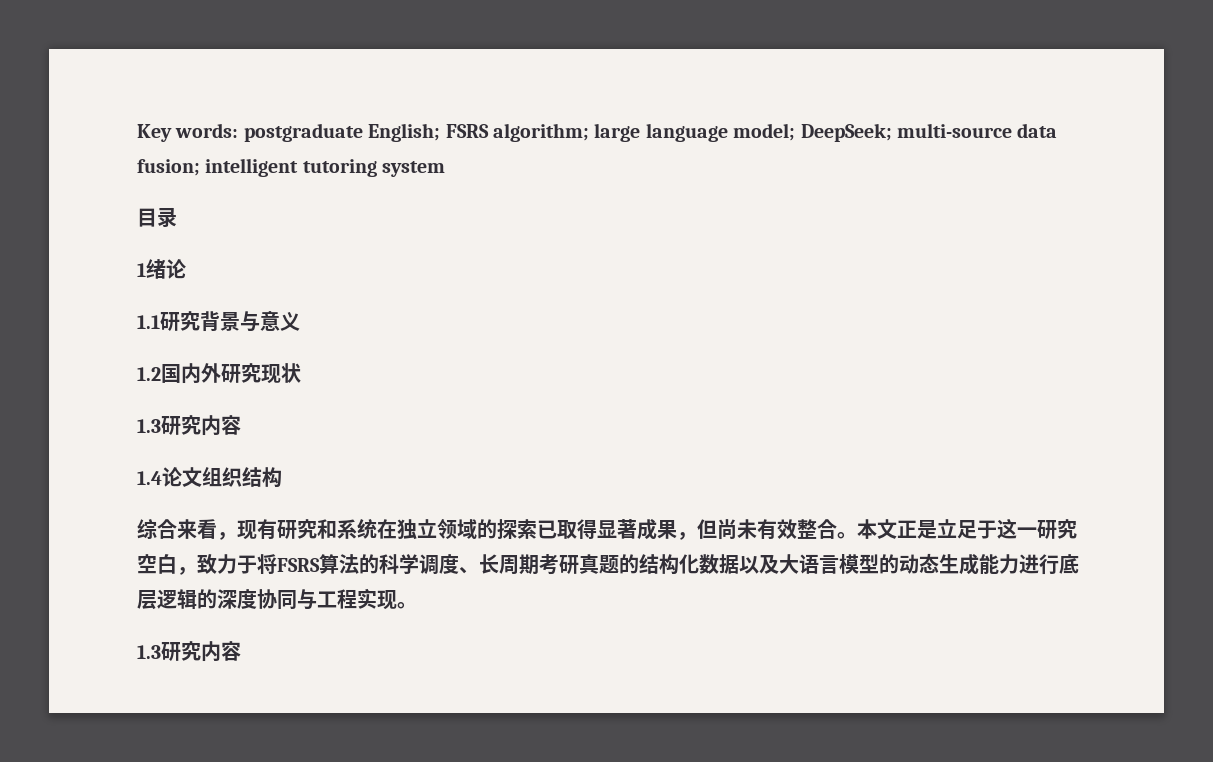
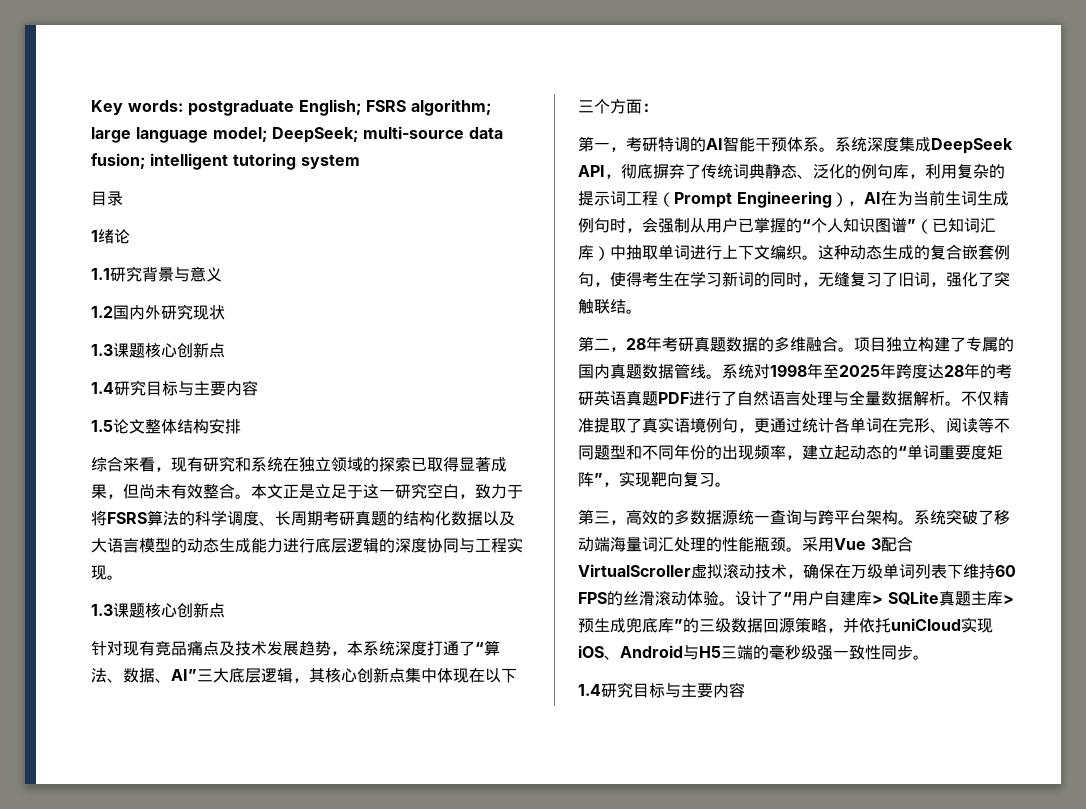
  1.2国内外研究现状
- 1.3研究内容
- 1.4论文组织结构
+ 1.3课题核心创新点
+ 1.4研究目标与主要内容
+ 1.5论文整体结构安排
  本文正是立足于这一研究空白，致力于将FSRS算法的科学调度、长周期考研真题的结构化数据以及大语言模型的动态生成能力进行底层逻辑的深度协同与工程实现。
- 1.3研究内容
+ 1.3课题核心创新点
+ 针对现有竞品痛点及技术发展趋势，本系统深度打通了“算法、数据、AI”三大底层逻辑，其核心创新点集中体现在以下三个方面：
+ 第一，考研特调的AI智能干预体系。系统深度集成DeepSeek API，彻底摒弃了传统词典静态、泛化的例句库，利用复杂的提示词工程（Prompt Engineering），AI在为当前生词生成例句时，会强制从用户已掌握的“个人知识图谱”（已知词汇库）中抽取单词进行上下文编织。这种动态生成的复合嵌套例句，使得考生在学习新词的同时，无缝复习了旧词，强化了突触联结。
+ 第二，28年考研真题数据的多维融合。项目独立构建了专属的国内真题数据管线。系统对1998年至2025年跨度达28年的考研英语真题PDF进行了自然语言处理与全量数据解析。不仅精准提取了真实语境例句，更通过统计各单词在完形、阅读等不同题型和不同年份的出现频率，建立起动态的“单词重要度矩阵”，实现靶向复习。
+ 第三，高效的多数据源统一查询与跨平台架构。系统突破了移动端海量词汇处理的性能瓶颈。采用Vue 3配合VirtualScroller虚拟滚动技术，确保在万级单词列表下维持60 FPS的丝滑滚动体验。设计了“用户自建库> SQLite真题主库>预生成兜底库”的三级数据回源策略，并依托uniCloud实现iOS、Android与H5三端的毫秒级强一致性同步。
+ 1.4研究目标与主要内容

